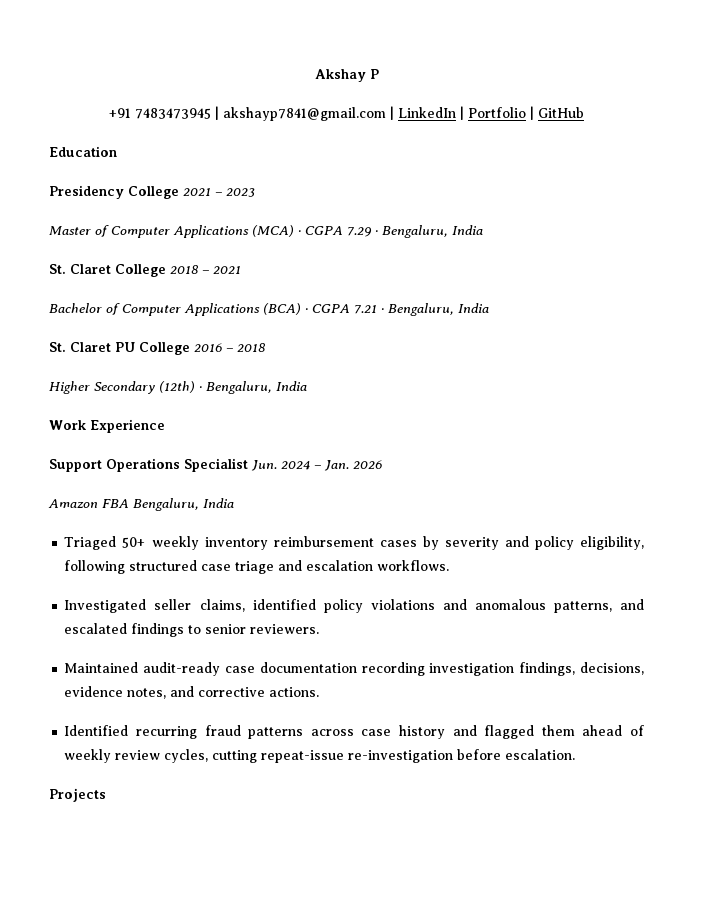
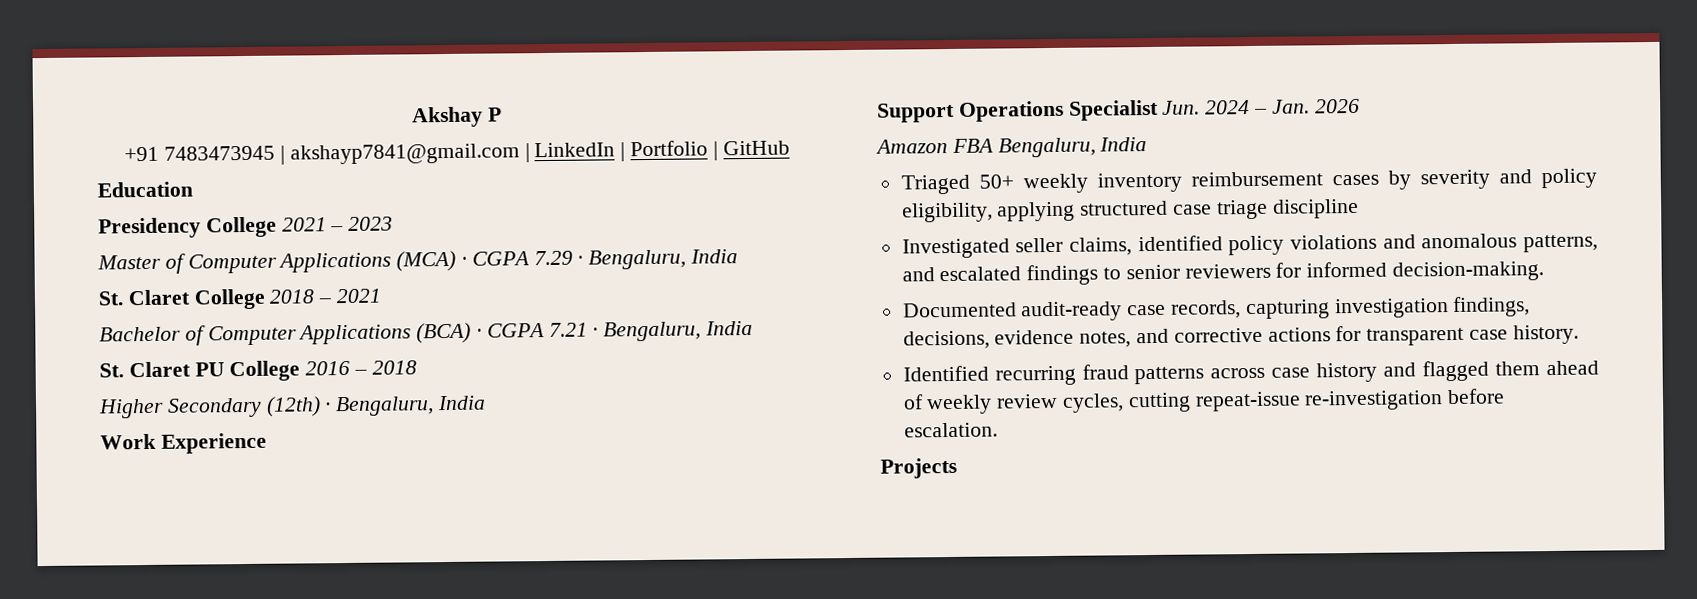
- Triaged 50+ weekly inventory reimbursement cases by severity and policy eligibility, following structured case triage and escalation workflows.
+ Triaged 50+ weekly inventory reimbursement cases by severity and policy eligibility, applying structured case triage discipline
- Investigated seller claims, identified policy violations and anomalous patterns, and escalated findings to senior reviewers.
- Maintained audit-ready case documentation recording investigation findings, decisions, evidence notes, and corrective actions.
+ Investigated seller claims, identified policy violations and anomalous patterns, and escalated findings to senior reviewers for informed decision-making.
+ Documented audit-ready case records, capturing investigation findings, decisions, evidence notes, and corrective actions for transparent case history.

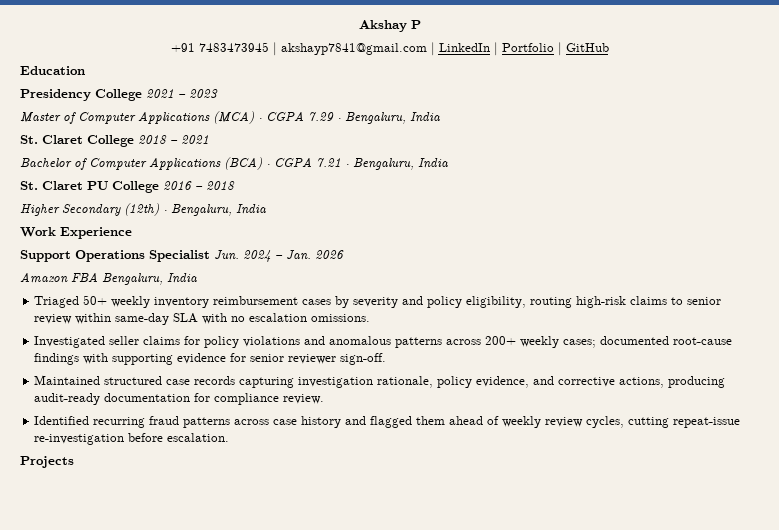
- Triaged 50+ weekly inventory reimbursement cases by severity and policy eligibility, applying structured case triage discipline
+ Triaged 50+ weekly inventory reimbursement cases by severity and policy eligibility, routing high-risk claims to senior review within same-day SLA with no escalation omissions.
- Investigated seller claims, identified policy violations and anomalous patterns, and escalated findings to senior reviewers for informed decision-making.
- Documented audit-ready case records, capturing investigation findings, decisions, evidence notes, and corrective actions for transparent case history.
+ Investigated seller claims for policy violations and anomalous patterns across 200+ weekly cases; documented root-cause findings with supporting evidence for senior reviewer sign-off.
+ Maintained structured case records capturing investigation rationale, policy evidence, and corrective actions, producing audit-ready documentation for compliance review.

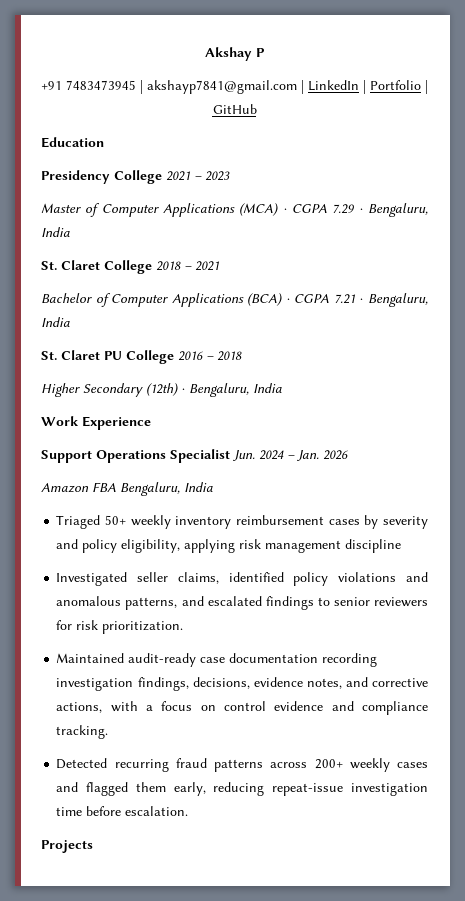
- Triaged 50+ weekly inventory reimbursement cases by severity and policy eligibility, routing high-risk claims to senior review within same-day SLA with no escalation omissions.
+ Triaged 50+ weekly inventory reimbursement cases by severity and policy eligibility, applying risk management discipline
- Investigated seller claims for policy violations and anomalous patterns across 200+ weekly cases; documented root-cause findings with supporting evidence for senior reviewer sign-off.
- Maintained structured case records capturing investigation rationale, policy evidence, and corrective actions, producing audit-ready documentation for compliance review.
- Identified recurring fraud patterns across case history and flagged them ahead of weekly review cycles, cutting repeat-issue re-investigation before escalation.
+ Investigated seller claims, identified policy violations and anomalous patterns, and escalated findings to senior reviewers for risk prioritization.
+ Maintained audit-ready case documentation recording investigation findings, decisions, evidence notes, and corrective actions, with a focus on control evidence and compliance tracking.
+ Detected recurring fraud patterns across 200+ weekly cases and flagged them early, reducing repeat-issue investigation time before escalation.

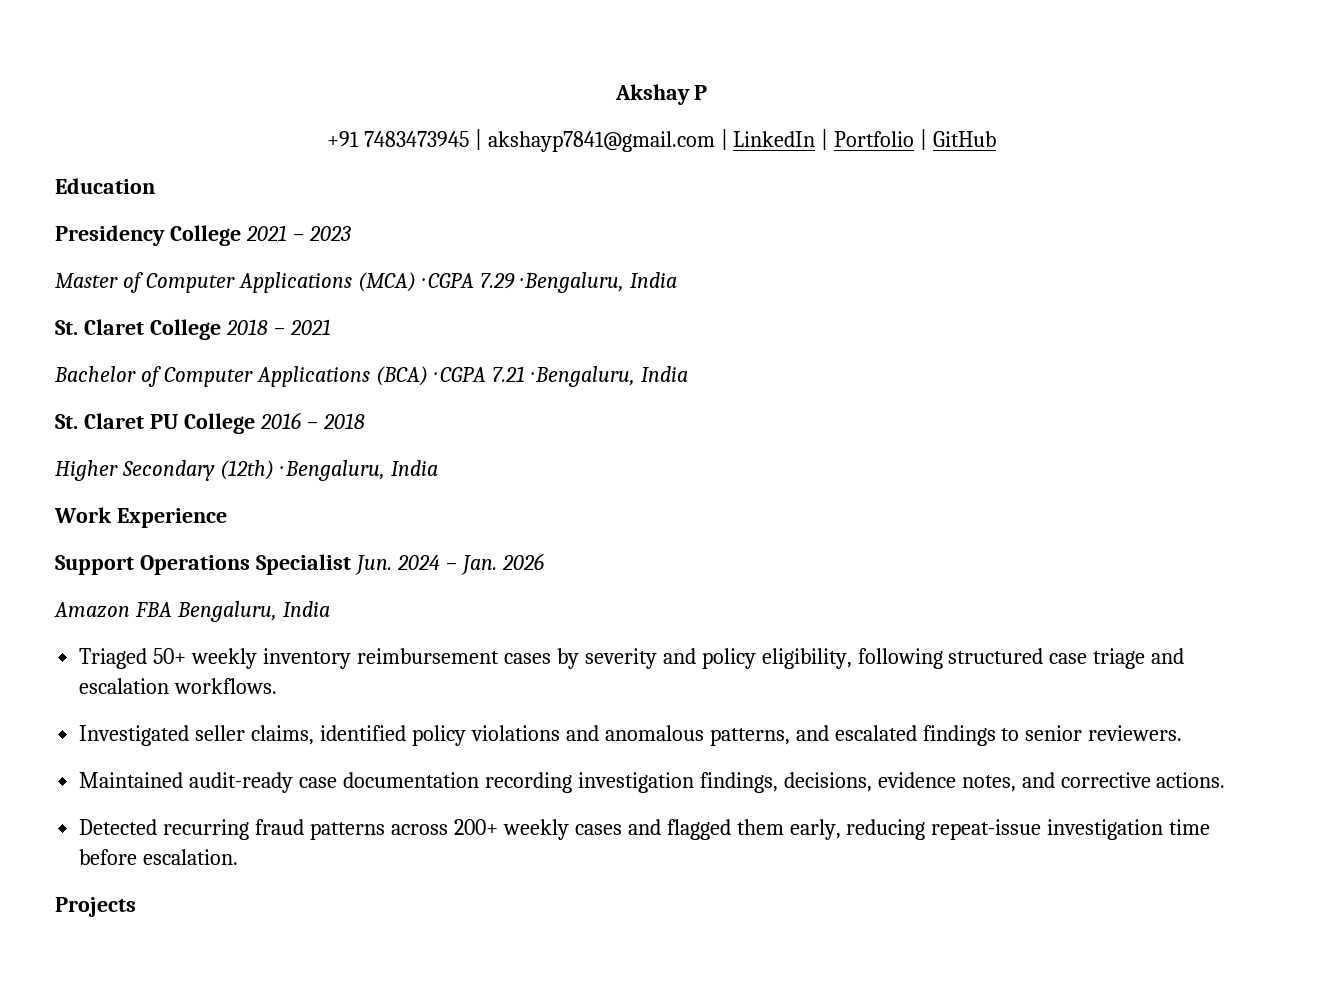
- Triaged 50+ weekly inventory reimbursement cases by severity and policy eligibility, applying risk management discipline
+ Triaged 50+ weekly inventory reimbursement cases by severity and policy eligibility, following structured case triage and escalation workflows.
- Investigated seller claims, identified policy violations and anomalous patterns, and escalated findings to senior reviewers for risk prioritization.
+ Investigated seller claims, identified policy violations and anomalous patterns, and escalated findings to senior reviewers.
- Maintained audit-ready case documentation recording investigation findings, decisions, evidence notes, and corrective actions, with a focus on control evidence and compliance tracking.
+ Maintained audit-ready case documentation recording investigation findings, decisions, evidence notes, and corrective actions.

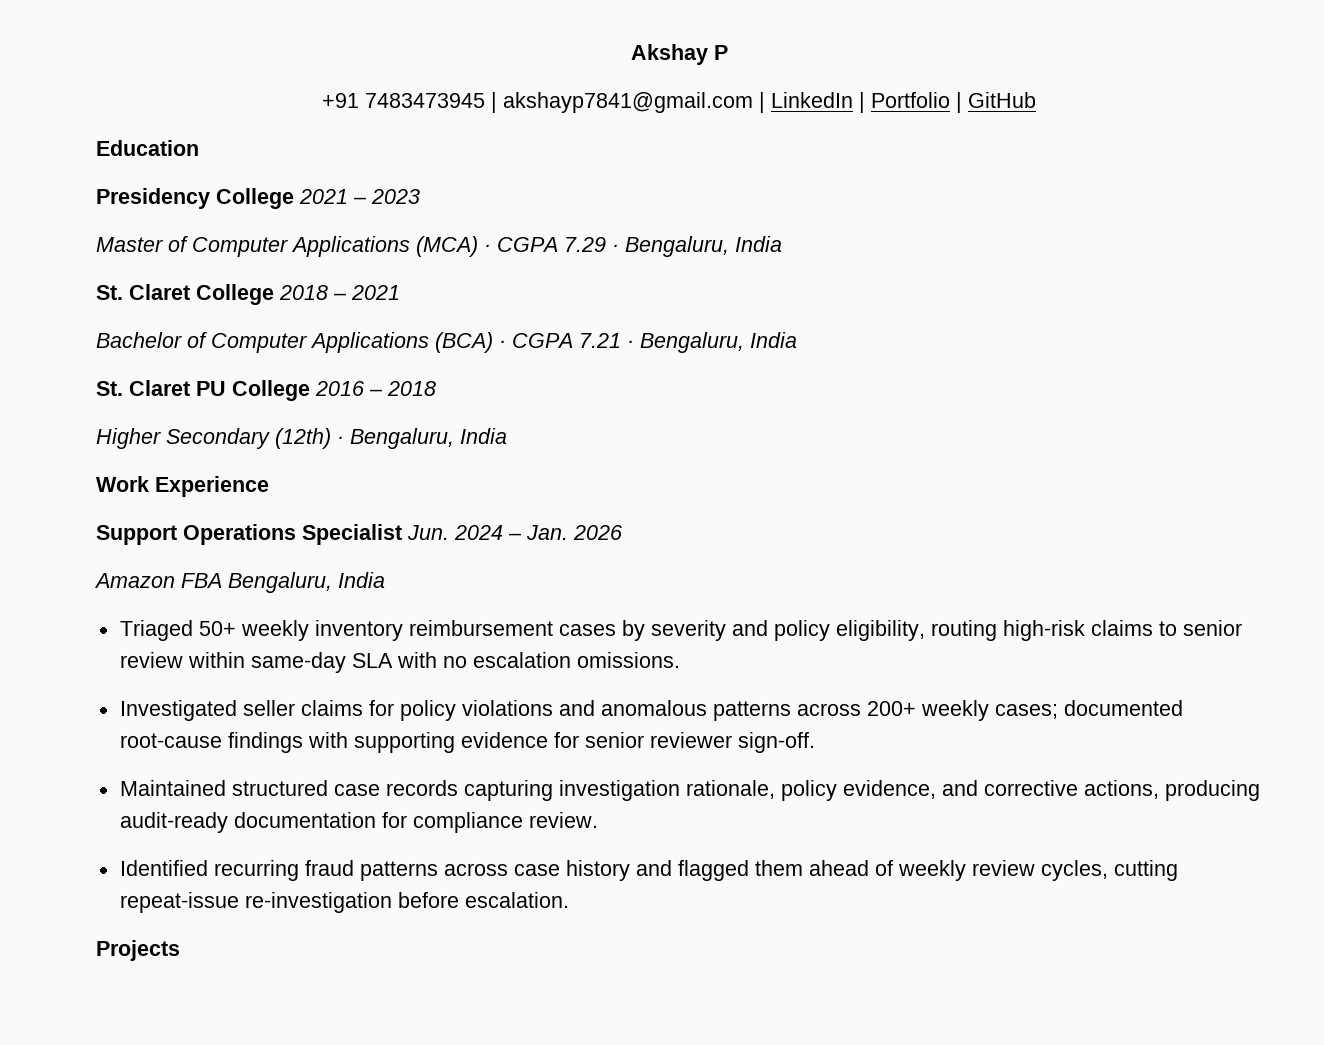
- Triaged 50+ weekly inventory reimbursement cases by severity and policy eligibility, following structured case triage and escalation workflows.
+ Triaged 50+ weekly inventory reimbursement cases by severity and policy eligibility, routing high-risk claims to senior review within same-day SLA with no escalation omissions.
- Investigated seller claims, identified policy violations and anomalous patterns, and escalated findings to senior reviewers.
- Maintained audit-ready case documentation recording investigation findings, decisions, evidence notes, and corrective actions.
- Detected recurring fraud patterns across 200+ weekly cases and flagged them early, reducing repeat-issue investigation time before escalation.
+ Investigated seller claims for policy violations and anomalous patterns across 200+ weekly cases; documented root-cause findings with supporting evidence for senior reviewer sign-off.
+ Maintained structured case records capturing investigation rationale, policy evidence, and corrective actions, producing audit-ready documentation for compliance review.
+ Identified recurring fraud patterns across case history and flagged them ahead of weekly review cycles, cutting repeat-issue re-investigation before escalation.

